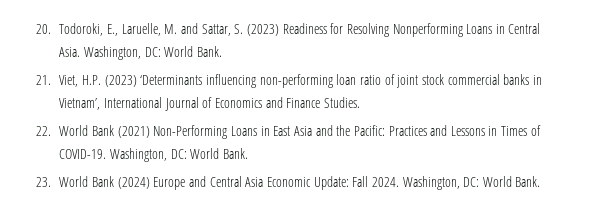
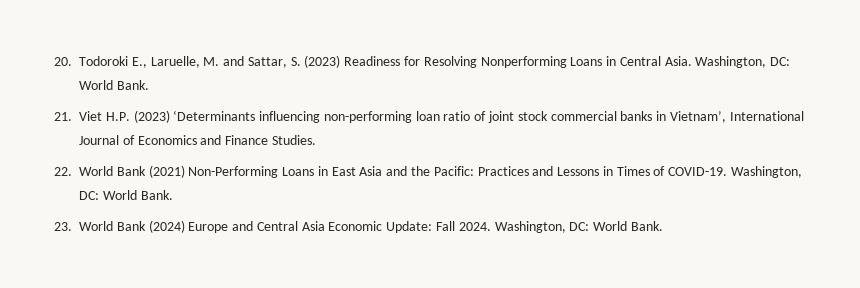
- 20. Todoroki, E., Laruelle, M. and Sattar, S. (2023) Readiness for Resolving Nonperforming Loans in Central Asia.
+ 20. Todoroki E., Laruelle, M. and Sattar, S. (2023) Readiness for Resolving Nonperforming Loans in Central Asia.
- 21. Viet, H.P. (2023) ‘Determinants influencing non-performing loan ratio of joint stock commercial banks in Vietnam’, International Journal of Economics and Finance Studies.
+ 21. Viet H.P. (2023) ‘Determinants influencing non-performing loan ratio of joint stock commercial banks in Vietnam’, International Journal of Economics and Finance Studies.

